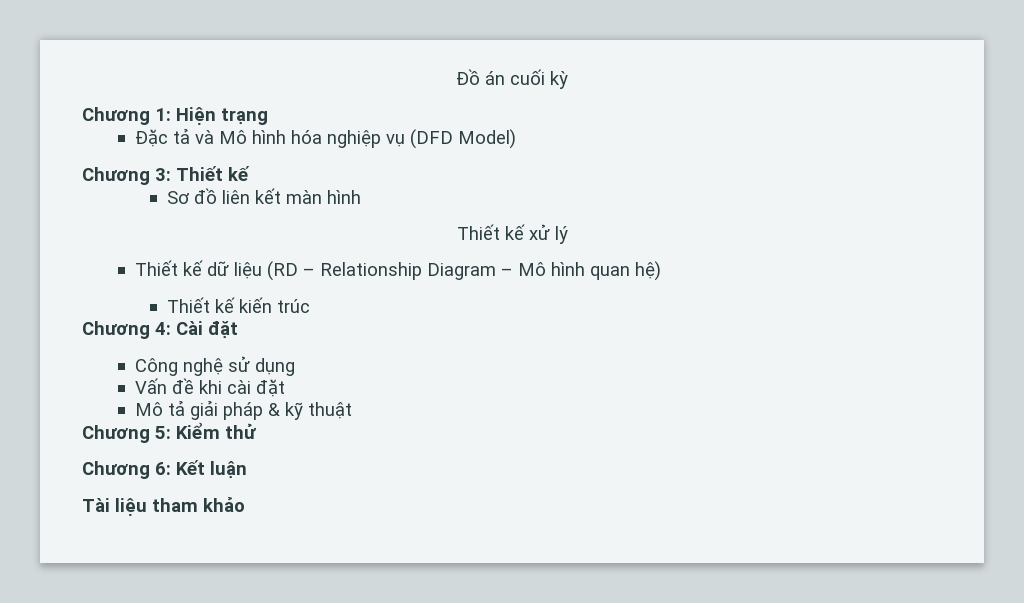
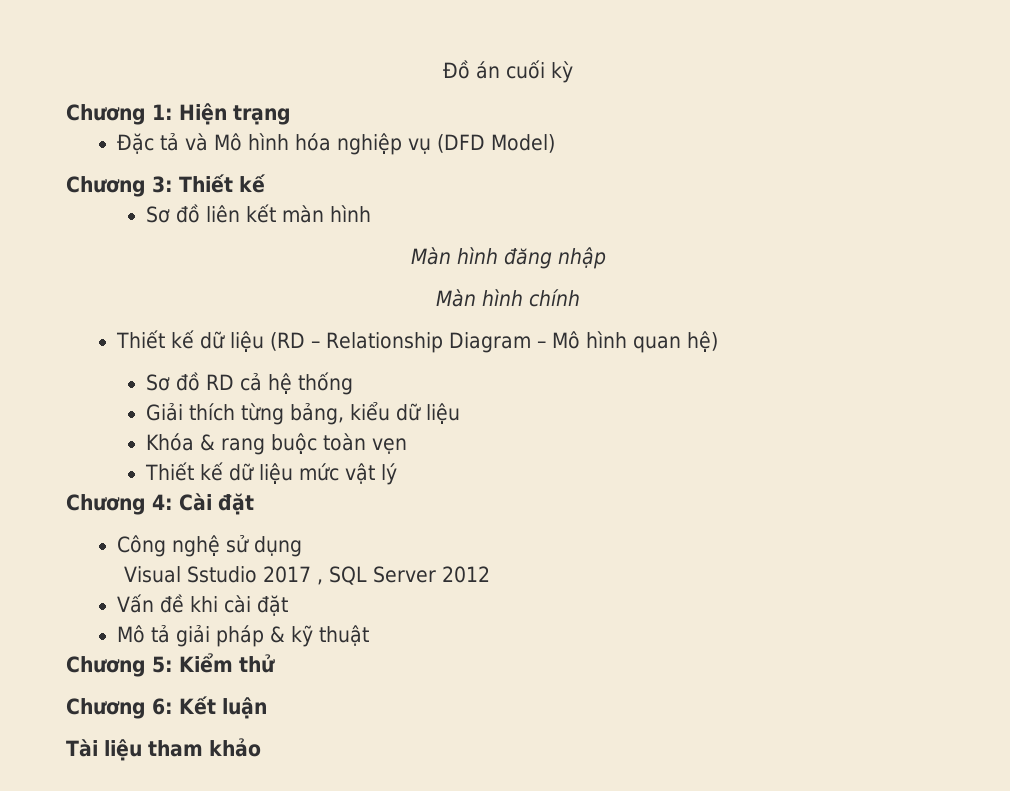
- Thiết kế xử lý
+ Màn hình đăng nhập
+ Màn hình chính
- Thiết kế kiến trúc
+ Sơ đồ RD cả hệ thống
+ Giải thích từng bảng, kiểu dữ liệu
+ Khóa & rang buộc toàn vẹn
+ Thiết kế dữ liệu mức vật lý
+ Visual Sstudio 2017 , SQL Server 2012

